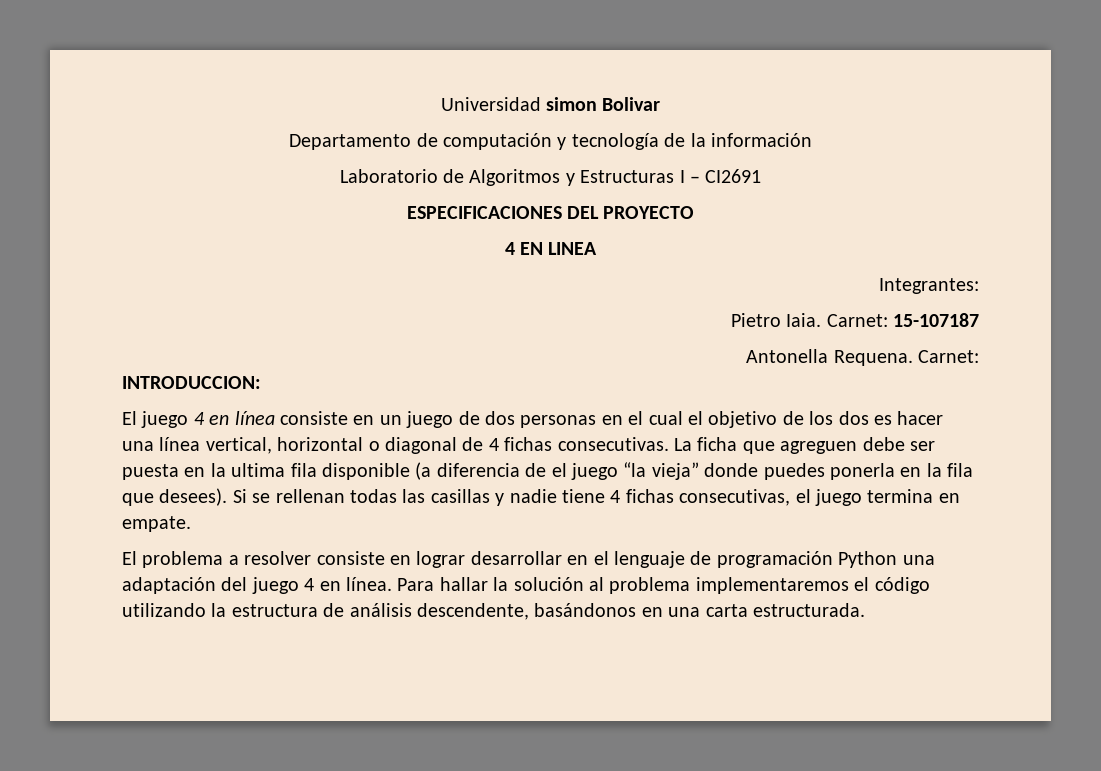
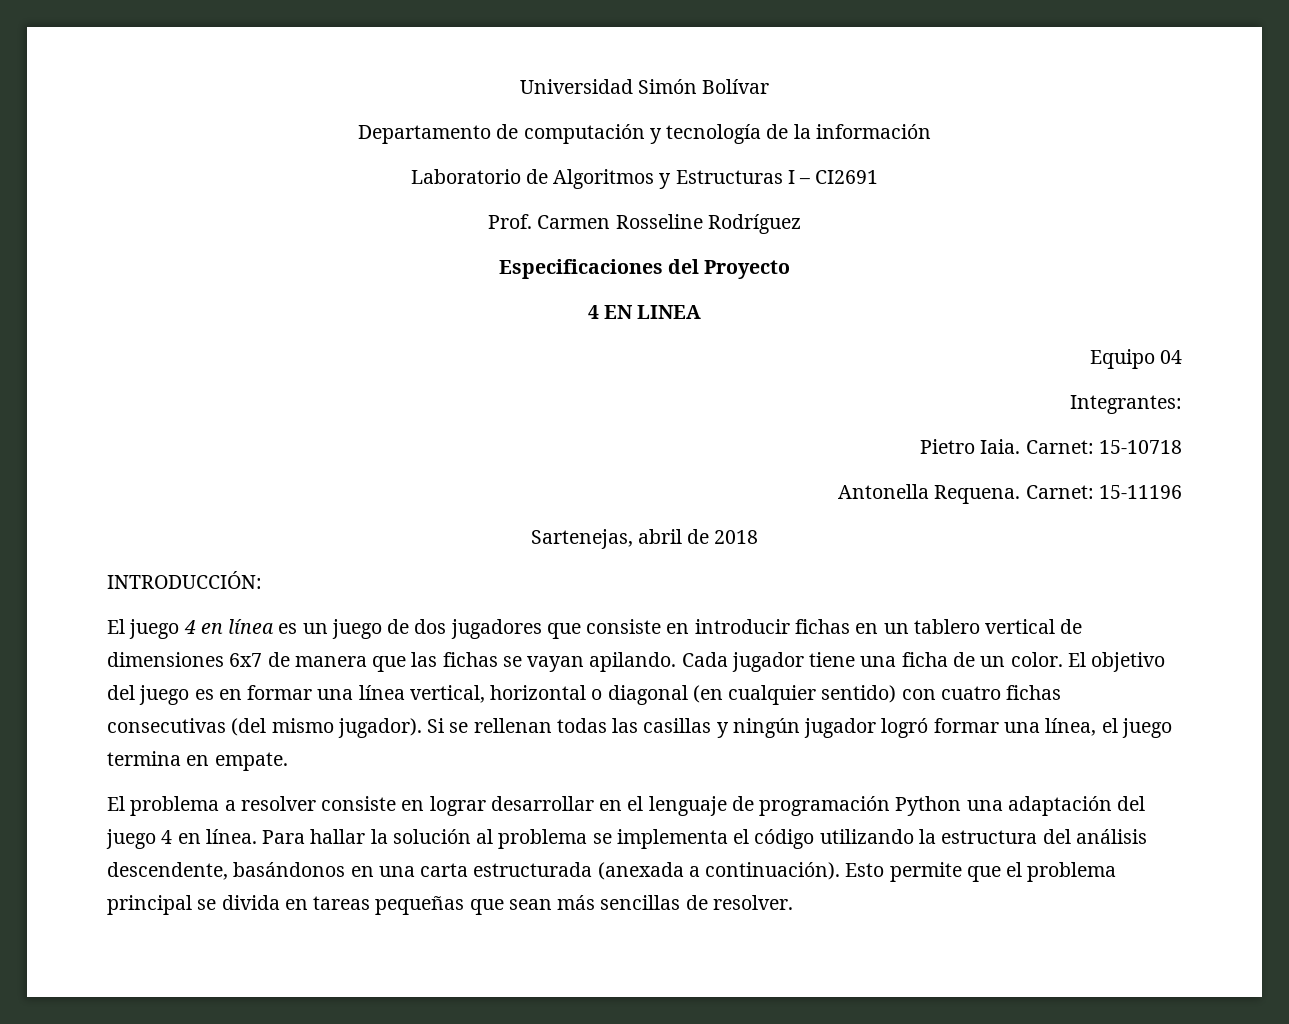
- Universidad simon Bolivar
+ Universidad Simón Bolívar
- ESPECIFICACIONES DEL PROYECTO
+ Prof. Carmen Rosseline Rodríguez
+ Especificaciones del Proyecto
+ Equipo 04
- Carnet: 15-107187
+ Carnet: 15-10718
- Antonella Requena. Carnet:
- INTRODUCCION:
+ Antonella Requena. Carnet: 15-11196
+ Sartenejas, abril de 2018
+ INTRODUCCIÓN:
- El juego 4 en línea consiste en un juego de dos personas en el cual el objetivo de los dos es hacer una línea vertical, horizontal o diagonal de 4 fichas consecutivas. La ficha que agreguen debe ser puesta en la ultima fila disponible (a diferencia de el juego “la vieja” donde puedes ponerla en la fila que desees).
+ El juego 4 en línea es un juego de dos jugadores que consiste en introducir fichas en un tablero vertical de dimensiones 6x7 de manera que las fichas se vayan apilando. Cada jugador tiene una ficha de un color. El objetivo del juego es en formar una línea vertical, horizontal o diagonal (en cualquier sentido) con cuatro fichas consecutivas (del mismo jugador).
- Si se rellenan todas las casillas y nadie tiene 4 fichas consecutivas, el juego termina en empate.
+ Si se rellenan todas las casillas y ningún jugador logró formar una línea, el juego termina en empate.
- Para hallar la solución al problema implementaremos el código utilizando la estructura de análisis descendente, basándonos en una carta estructurada.
+ Para hallar la solución al problema se implementa el código utilizando la estructura del análisis descendente, basándonos en una carta estructurada (anexada a continuación). Esto permite que el problema principal se divida en tareas pequeñas que sean más sencillas de resolver.

